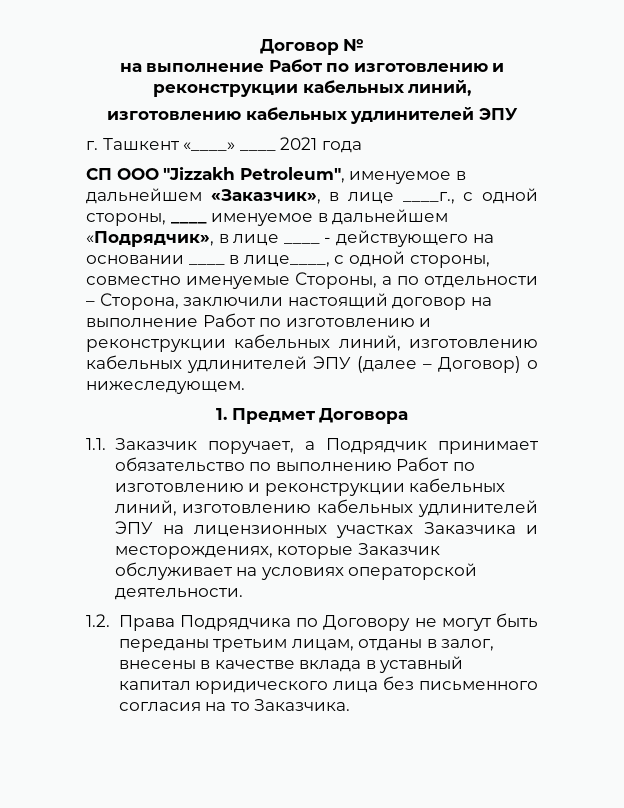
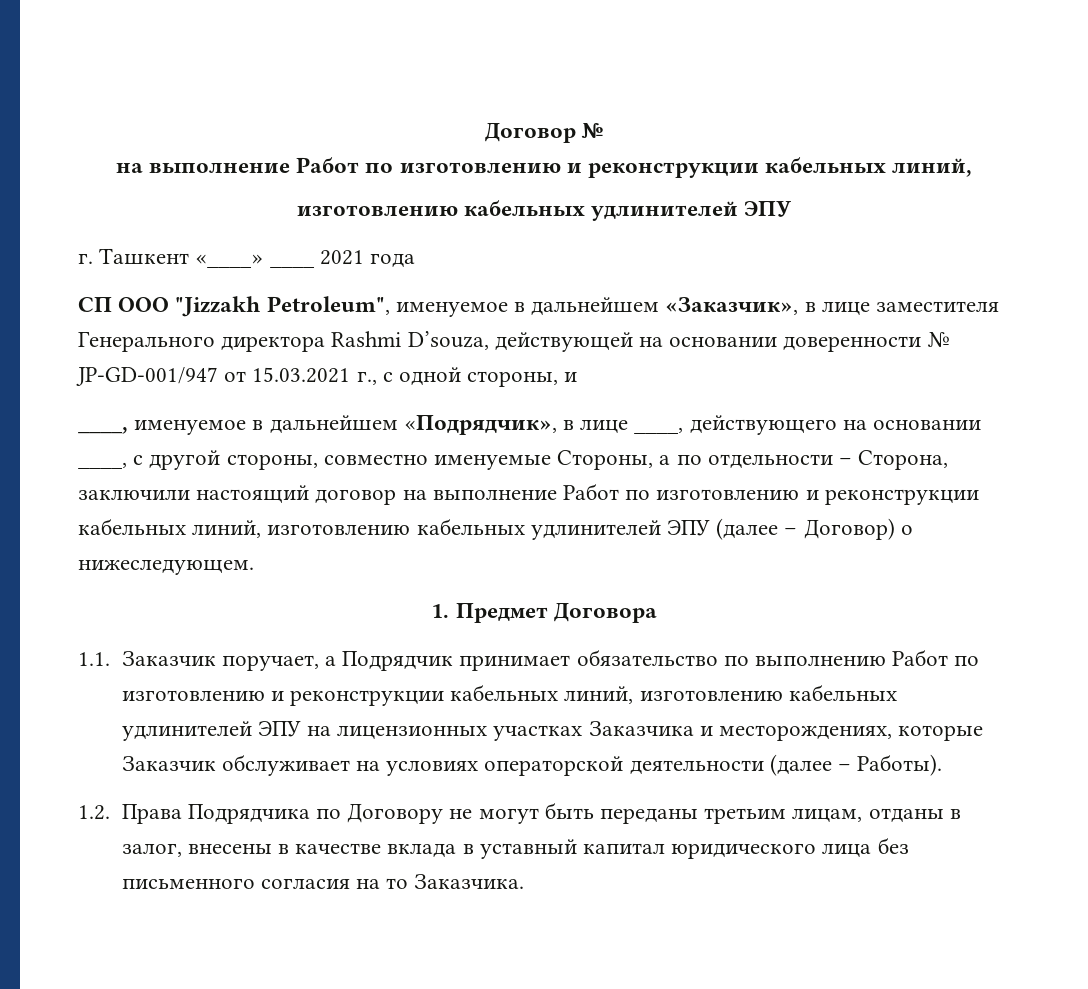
- СП ООО "Jizzakh Petroleum", именуемое в дальнейшем «Заказчик», в лице ____г., с одной стороны, ____ именуемое в дальнейшем «Подрядчик», в лице ____ - действующего на основании ____ в лице____, с одной стороны, совместно именуемые Стороны, а по отдельности – Сторона, заключили настоящий договор на выполнение Работ по изготовлению и реконструкции кабельных линий, изготовлению кабельных удлинителей ЭПУ (далее – Договор) о нижеследующем.
+ СП ООО "Jizzakh Petroleum", именуемое в дальнейшем «Заказчик», в лице заместителя Генерального директора Rashmi D’souza, действующей на основании доверенности № JP-GD-001/947 от 15.03.2021 г., с одной стороны, и
+ ____, именуемое в дальнейшем «Подрядчик», в лице ____, действующего на основании ____, с другой стороны, совместно именуемые Стороны, а по отдельности – Сторона, заключили настоящий договор на выполнение Работ по изготовлению и реконструкции кабельных линий, изготовлению кабельных удлинителей ЭПУ (далее – Договор) о нижеследующем.
- 1.1. Заказчик поручает, а Подрядчик принимает обязательство по выполнению Работ по изготовлению и реконструкции кабельных линий, изготовлению кабельных удлинителей ЭПУ на лицензионных участках Заказчика и месторождениях, которые Заказчик обслуживает на условиях операторской деятельности.
+ 1.1. Заказчик поручает, а Подрядчик принимает обязательство по выполнению Работ по изготовлению и реконструкции кабельных линий, изготовлению кабельных удлинителей ЭПУ на лицензионных участках Заказчика и месторождениях, которые Заказчик обслуживает на условиях операторской деятельности (далее – Работы).

